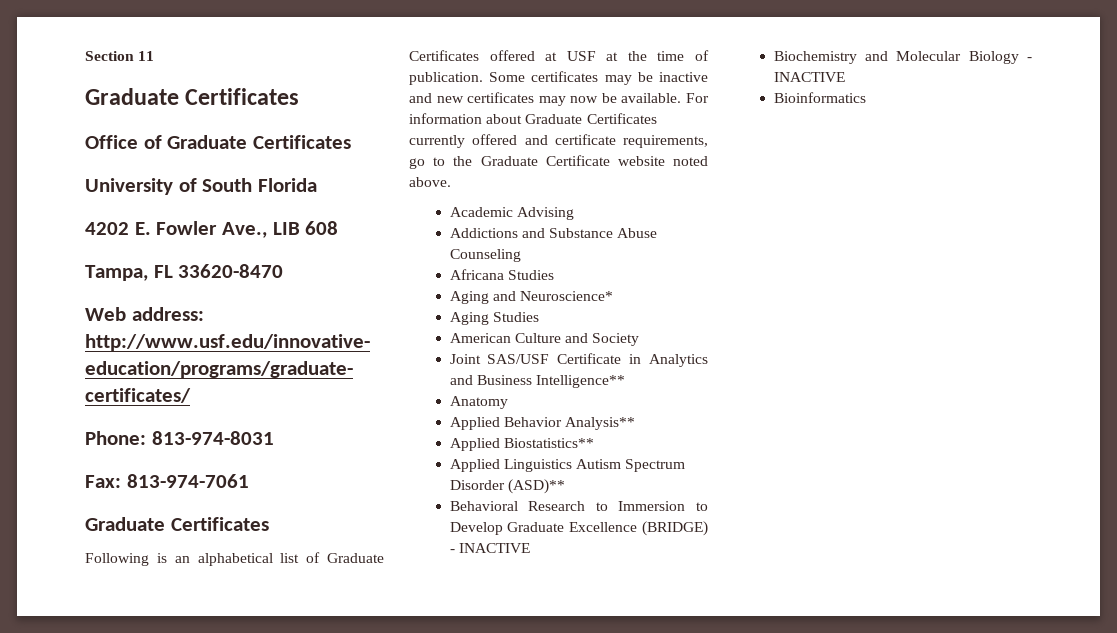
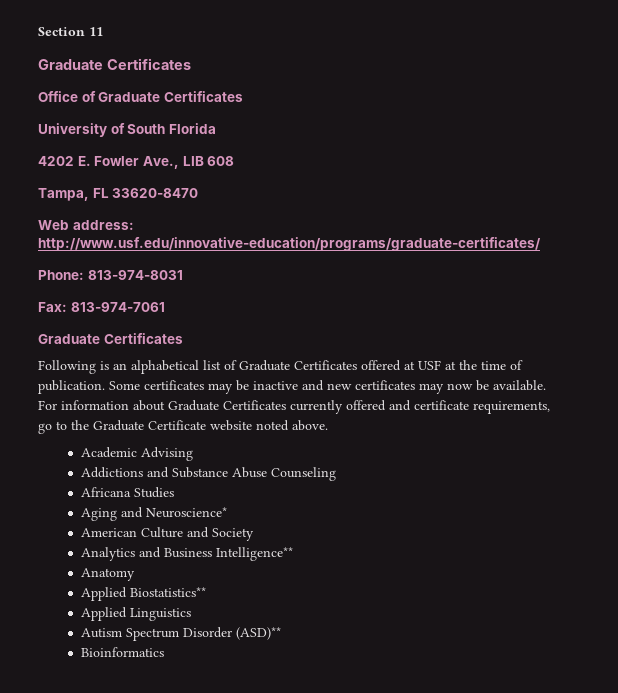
- Aging Studies
- Joint SAS/USF Certificate in Analytics and Business Intelligence**
+ Analytics and Business Intelligence**
- Applied Behavior Analysis**
- Applied Linguistics Autism Spectrum Disorder (ASD)**
+ Applied Linguistics
+ Autism Spectrum Disorder (ASD)**
- Behavioral Research to Immersion to Develop Graduate Excellence (BRIDGE) - INACTIVE
- Biochemistry and Molecular Biology - INACTIVE

